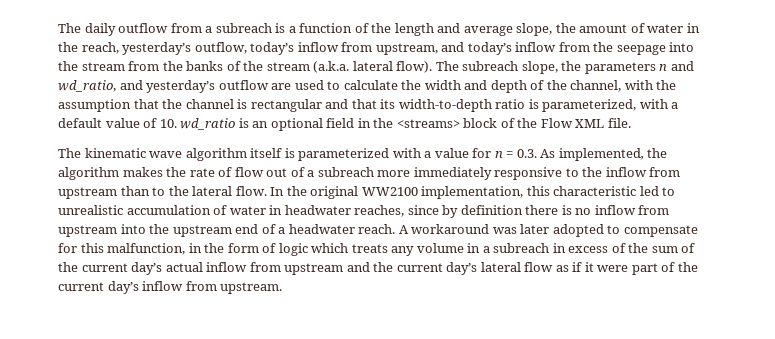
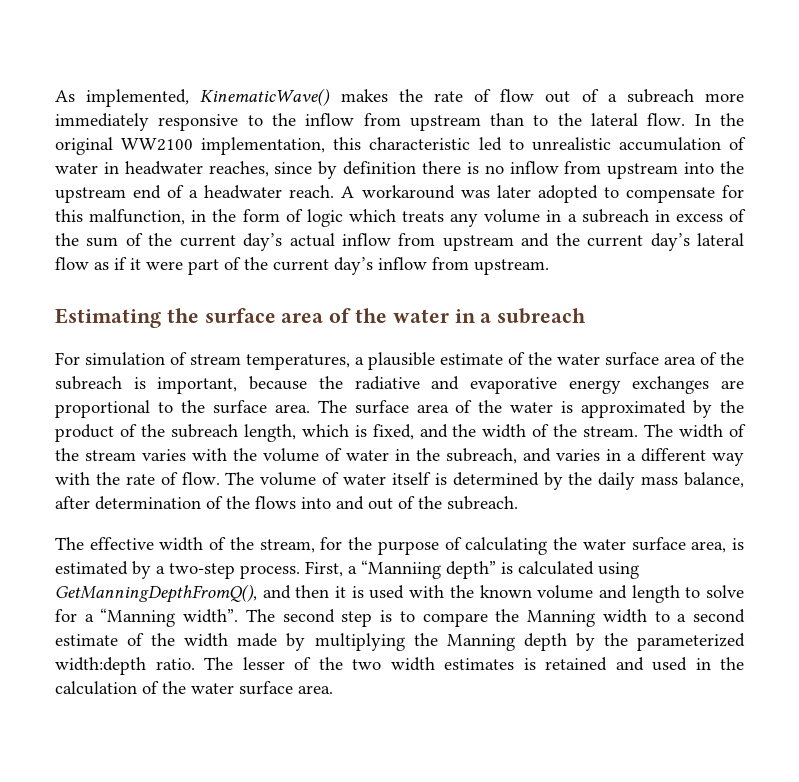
- The daily outflow from a subreach is a function of the length and average slope, the amount of water in the reach, yesterday’s outflow, today’s inflow from upstream, and today’s inflow from the seepage into the stream from the banks of the stream (a.k.a. lateral flow). The subreach slope, the parameters n and wd_ratio, and yesterday’s outflow are used to calculate the width and depth of the channel, with the assumption that the channel is rectangular and that its width-to-depth ratio is parameterized, with a default value of 10. wd_ratio is an optional field in the <streams> block of the Flow XML file.
- The kinematic wave algorithm itself is parameterized with a value for n = 0.3. As implemented, the algorithm makes the rate of flow out of a subreach more immediately responsive to the inflow from upstream than to the lateral flow.
+ As implemented, KinematicWave() makes the rate of flow out of a subreach more immediately responsive to the inflow from upstream than to the lateral flow.
+ Estimating the surface area of the water in a subreach
+ For simulation of stream temperatures, a plausible estimate of the water surface area of the subreach is important, because the radiative and evaporative energy exchanges are proportional to the surface area. The surface area of the water is approximated by the product of the subreach length, which is fixed, and the width of the stream. The width of the stream varies with the volume of water in the subreach, and varies in a different way with the rate of flow. The volume of water itself is determined by the daily mass balance, after determination of the flows into and out of the subreach.
+ The effective width of the stream, for the purpose of calculating the water surface area, is estimated by a two-step process. First, a “Manniing depth” is calculated using GetManningDepthFromQ(), and then it is used with the known volume and length to solve for a “Manning width”. The second step is to compare the Manning width to a second estimate of the width made by multiplying the Manning depth by the parameterized width:depth ratio. The lesser of the two width estimates is retained and used in the calculation of the water surface area.

